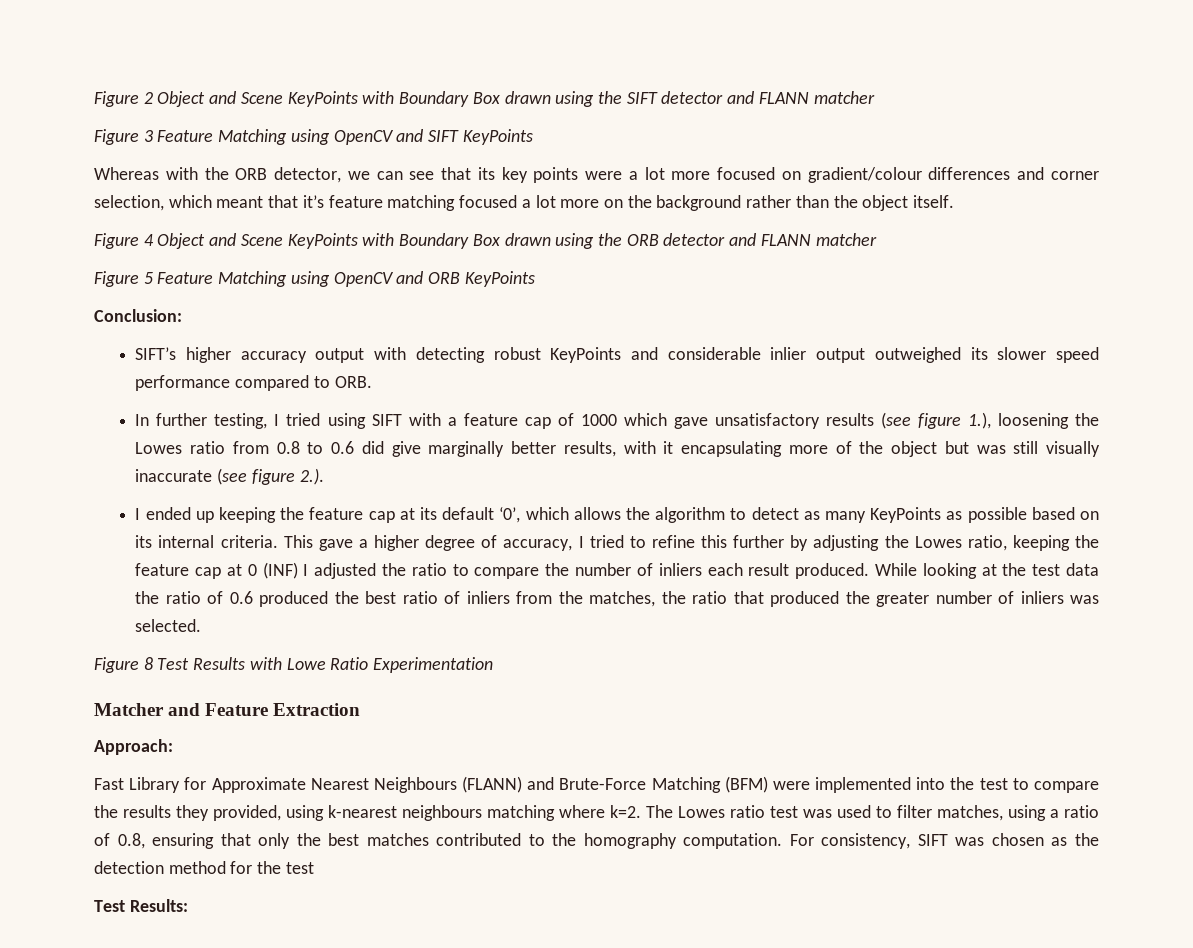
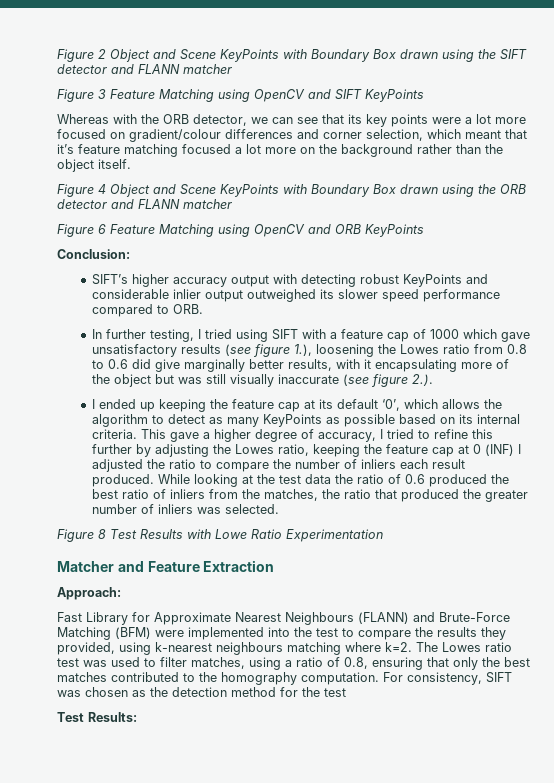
- Figure 5 Feature Matching using OpenCV and ORB KeyPoints
+ Figure 6 Feature Matching using OpenCV and ORB KeyPoints

